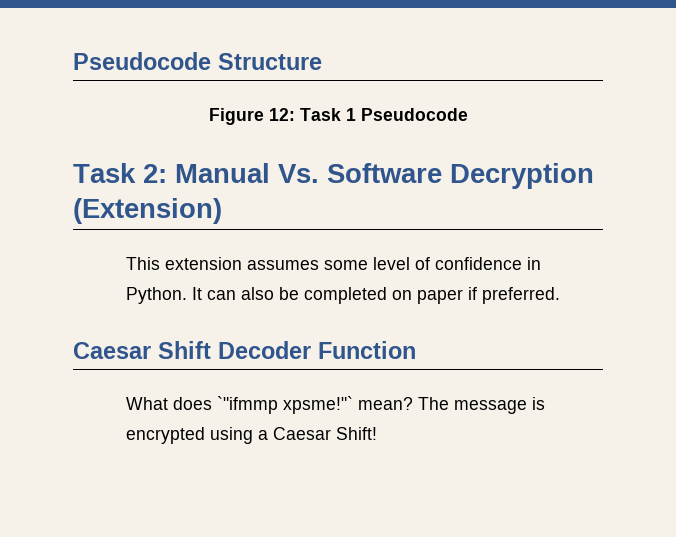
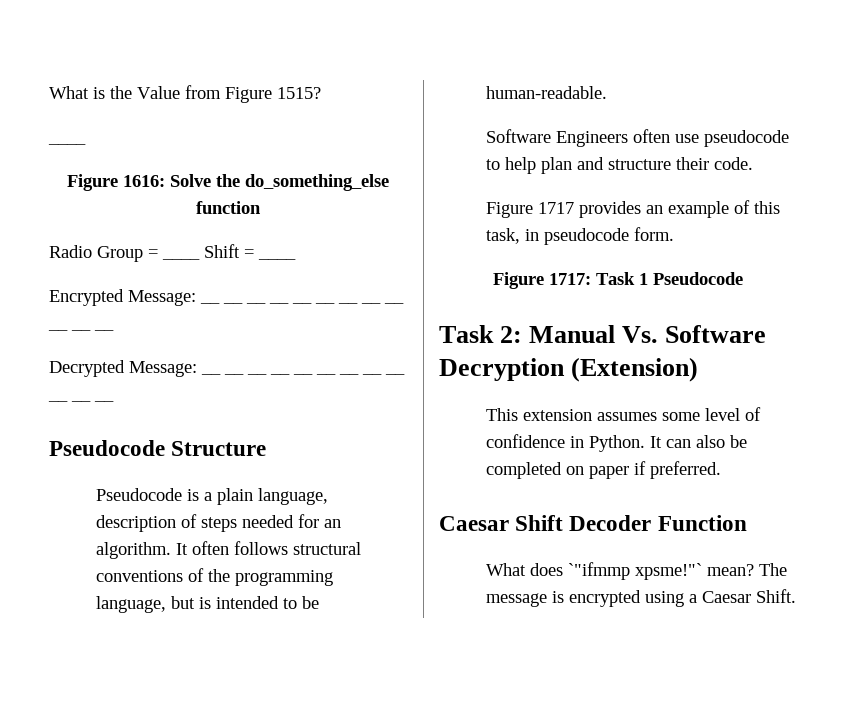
+ What is the Value from Figure 1515?
+ ____
+ Figure 1616: Solve the do_something_else function
+ Radio Group = ____ Shift = ____
+ Encrypted Message: __ __ __ __ __ __ __ __ __ __ __ __
+ Decrypted Message: __ __ __ __ __ __ __ __ __ __ __ __
  Pseudocode Structure
- Figure 12: Task 1 Pseudocode
+ Pseudocode is a plain language, description of steps needed for an algorithm. It often follows structural conventions of the programming language, but is intended to be human-readable.
+ Software Engineers often use pseudocode to help plan and structure their code.
+ Figure 1717 provides an example of this task, in pseudocode form.
+ Figure 1717: Task 1 Pseudocode
- The message is encrypted using a Caesar Shift!
+ The message is encrypted using a Caesar Shift.

